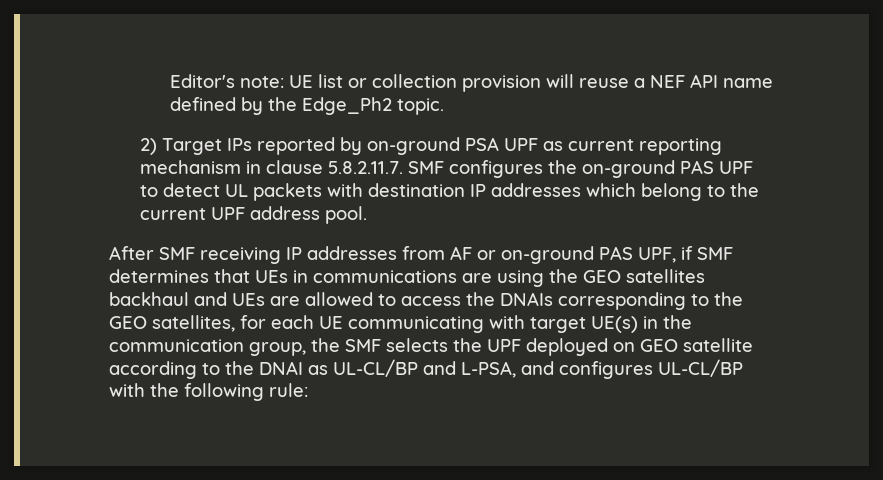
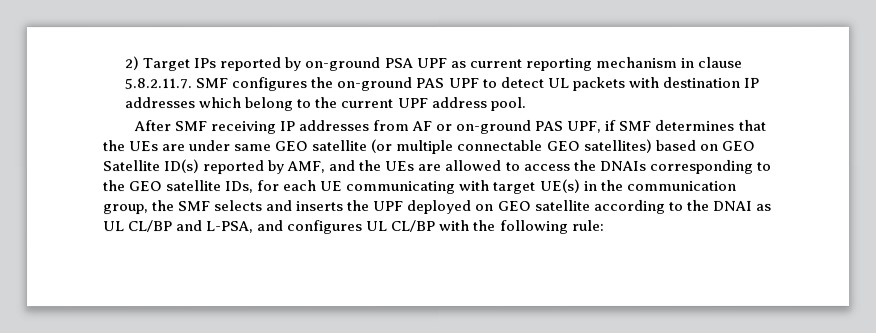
- Editor's note: UE list or collection provision will reuse a NEF API name defined by the Edge_Ph2 topic.
- After SMF receiving IP addresses from AF or on-ground PAS UPF, if SMF determines that UEs in communications are using the GEO satellites backhaul and UEs are allowed to access the DNAIs corresponding to the GEO satellites, for each UE communicating with target UE(s) in the communication group, the SMF selects the UPF deployed on GEO satellite according to the DNAI as UL-CL/BP and L-PSA, and configures UL-CL/BP with the following rule:
+ After SMF receiving IP addresses from AF or on-ground PAS UPF, if SMF determines that the UEs are under same GEO satellite (or multiple connectable GEO satellites) based on GEO Satellite ID(s) reported by AMF, and the UEs are allowed to access the DNAIs corresponding to the GEO satellite IDs, for each UE communicating with target UE(s) in the communication group, the SMF selects and inserts the UPF deployed on GEO satellite according to the DNAI as UL CL/BP and L-PSA, and configures UL CL/BP with the following rule:

